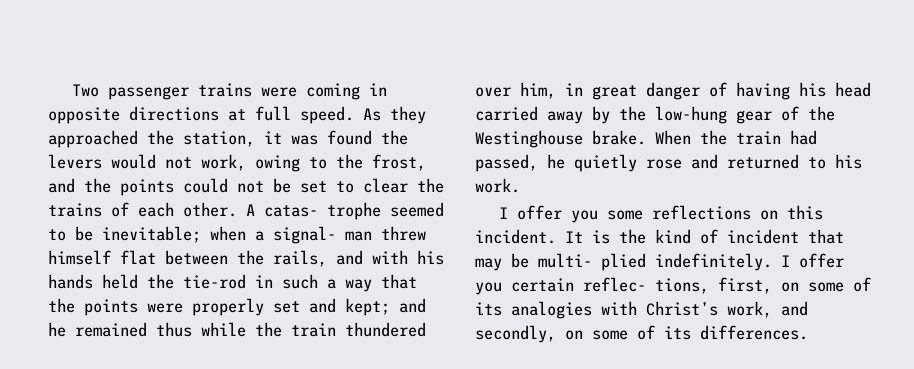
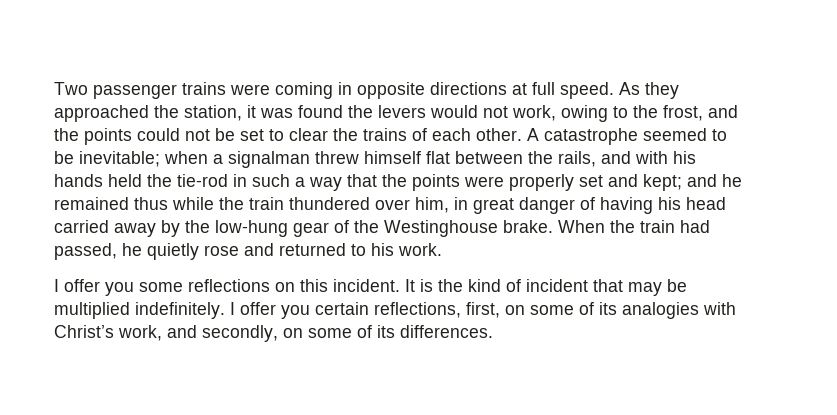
- A catas- trophe seemed to be inevitable; when a signal- man threw himself flat between the rails, and with his hands held the tie-rod in such a way that the points were properly set and kept; and he remained thus while the train thundered over him, in great danger of having his head carried away by the low-hung gear of the Westinghouse brake.
+ A catastrophe seemed to be inevitable; when a signalman threw himself flat between the rails, and with his hands held the tie-rod in such a way that the points were properly set and kept; and he remained thus while the train thundered over him, in great danger of having his head carried away by the low-hung gear of the Westinghouse brake.
- It is the kind of incident that may be multi- plied indefinitely.
+ It is the kind of incident that may be multiplied indefinitely.
- I offer you certain reflec- tions, first, on some of its analogies with Christ’s work, and secondly, on some of its differences.
+ I offer you certain reflections, first, on some of its analogies with Christ’s work, and secondly, on some of its differences.

